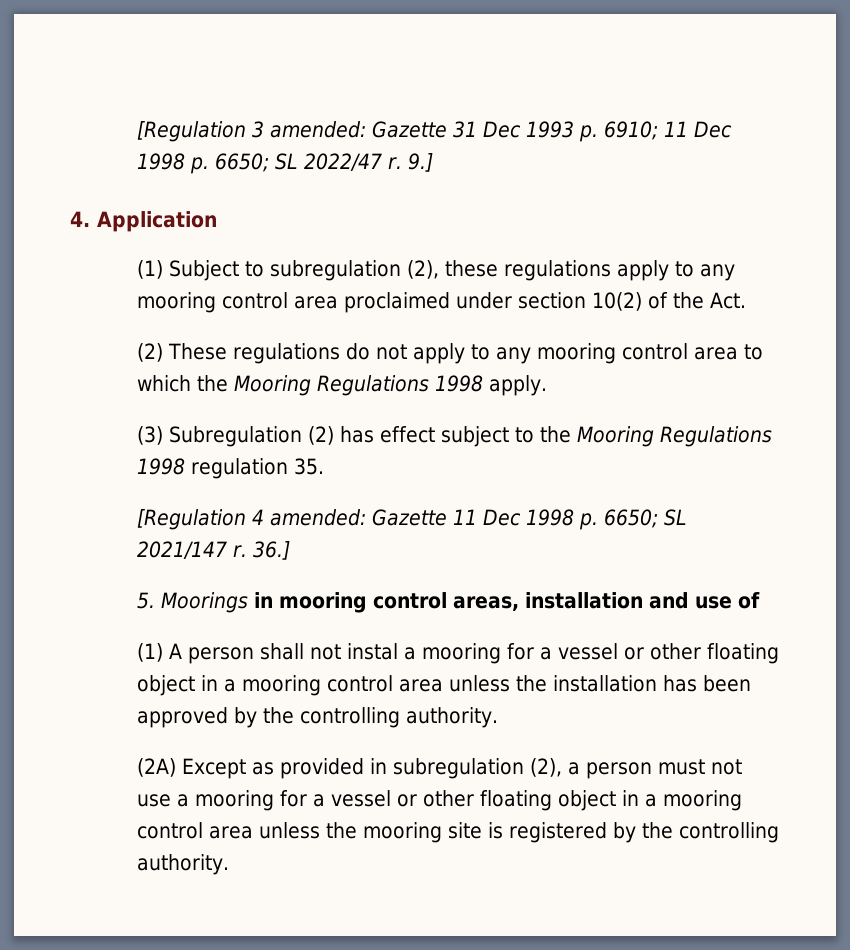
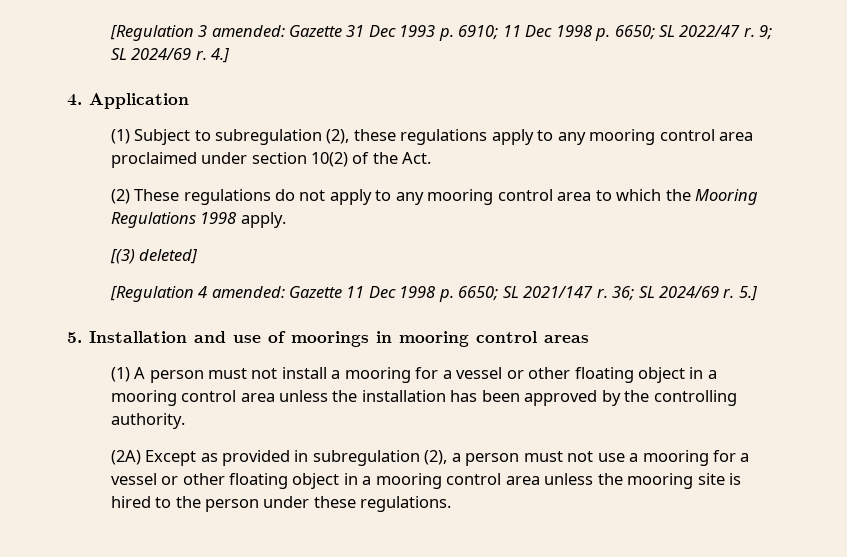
- 9.]
+ 9; SL 2024/69 r. 4.]
- (3) Subregulation (2) has effect subject to the Mooring Regulations 1998 regulation 35.
+ [(3) deleted]
- 36.]
- 5. Moorings in mooring control areas, installation and use of
+ 36; SL 2024/69 r. 5.]
+ 5. Installation and use of moorings in mooring control areas
- (1) A person shall not instal a mooring for a vessel or other floating object in a mooring control area unless the installation has been approved by the controlling authority.
+ (1) A person must not install a mooring for a vessel or other floating object in a mooring control area unless the installation has been approved by the controlling authority.
- (2A) Except as provided in subregulation (2), a person must not use a mooring for a vessel or other floating object in a mooring control area unless the mooring site is registered by the controlling authority.
+ (2A) Except as provided in subregulation (2), a person must not use a mooring for a vessel or other floating object in a mooring control area unless the mooring site is hired to the person under these regulations.

